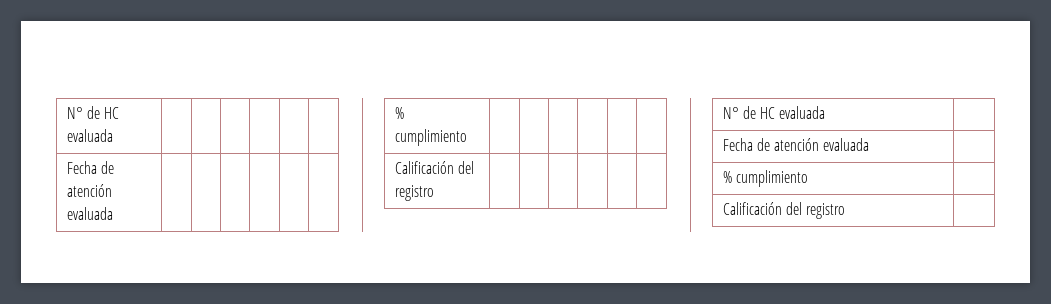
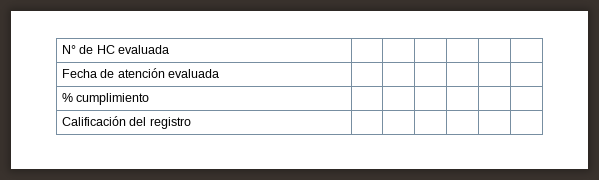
  Calificación del registro | | | | | |
- N° de HC evaluada |
- Fecha de atención evaluada |
- % cumplimiento |
- Calificación del registro |

